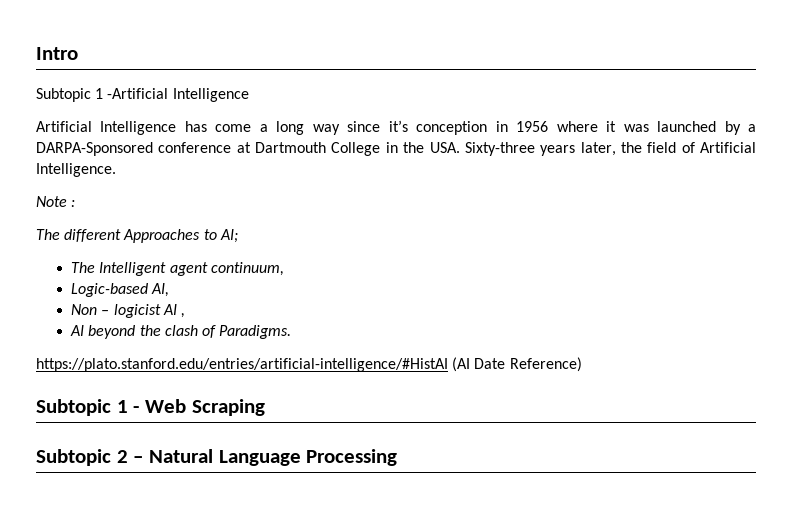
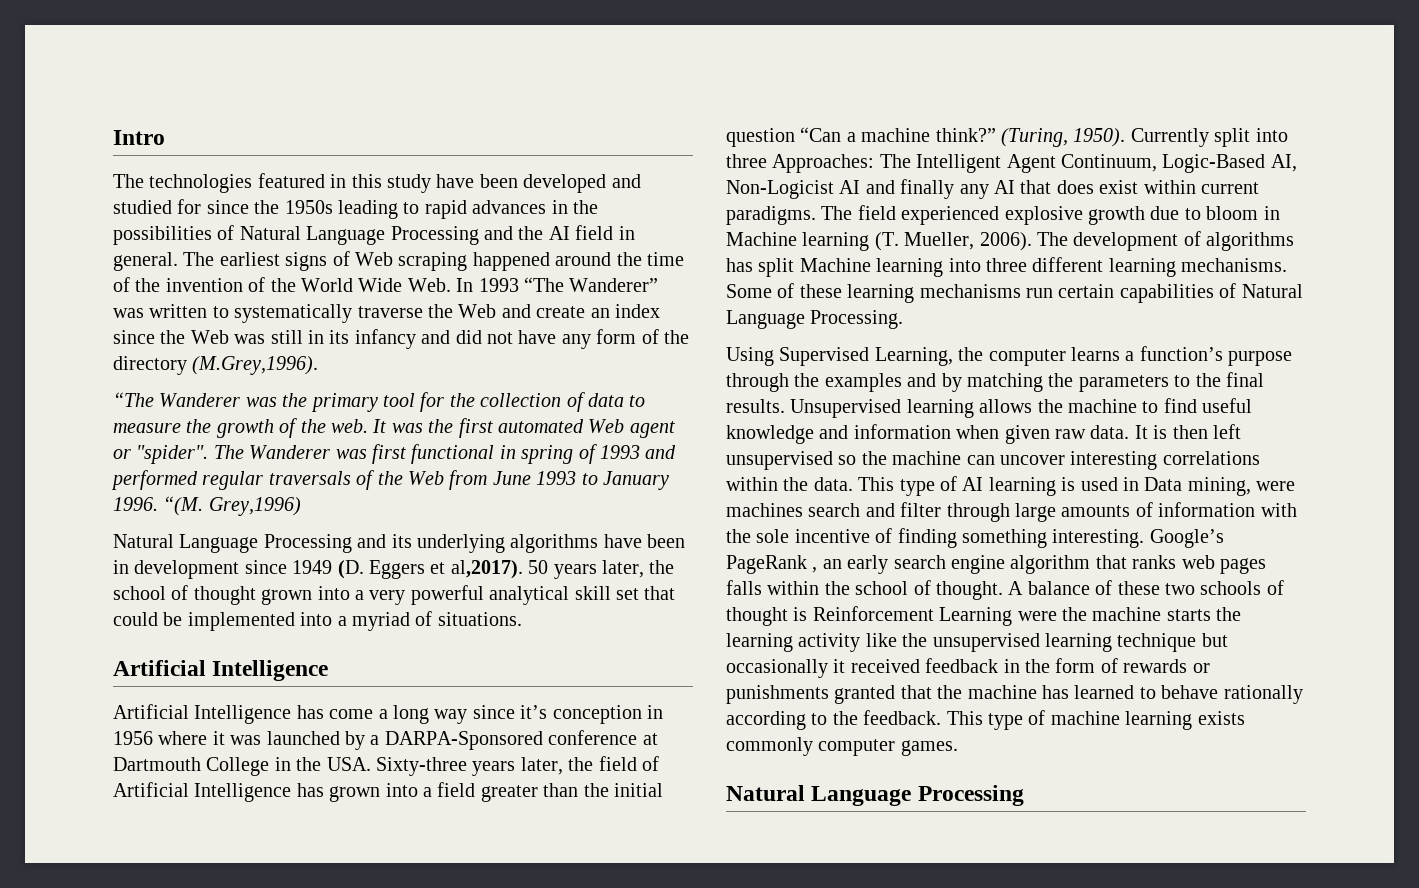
- Subtopic 1 -Artificial Intelligence
+ The technologies featured in this study have been developed and studied for since the 1950s leading to rapid advances in the possibilities of Natural Language Processing and the AI field in general. The earliest signs of Web scraping happened around the time of the invention of the World Wide Web. In 1993 “The Wanderer” was written to systematically traverse the Web and create an index since the Web was still in its infancy and did not have any form of the directory (M.Grey,1996).
+ “The Wanderer was the primary tool for the collection of data to measure the growth of the web. It was the first automated Web agent or "spider". The Wanderer was first functional in spring of 1993 and performed regular traversals of the Web from June 1993 to January 1996. “(M. Grey,1996)
+ Natural Language Processing and its underlying algorithms have been in development since 1949 (D. Eggers et al,2017). 50 years later, the school of thought grown into a very powerful analytical skill set that could be implemented into a myriad of situations.
+ Artificial Intelligence
- Artificial Intelligence has come a long way since it’s conception in 1956 where it was launched by a DARPA-Sponsored conference at Dartmouth College in the USA. Sixty-three years later, the field of Artificial Intelligence.
- Note :
- The different Approaches to AI;
- The Intelligent agent continuum,
- Logic-based AI,
- Non – logicist AI ,
- AI beyond the clash of Paradigms.
- https://plato.stanford.edu/entries/artificial-intelligence/#HistAI (AI Date Reference)
- Subtopic 1 - Web Scraping
- Subtopic 2 – Natural Language Processing
+ Artificial Intelligence has come a long way since it’s conception in 1956 where it was launched by a DARPA-Sponsored conference at Dartmouth College in the USA. Sixty-three years later, the field of Artificial Intelligence has grown into a field greater than the initial question “Can a machine think?” (Turing, 1950). Currently split into three Approaches: The Intelligent Agent Continuum, Logic-Based AI, Non-Logicist AI and finally any AI that does exist within current paradigms. The field experienced explosive growth due to bloom in Machine learning (T. Mueller, 2006). The development of algorithms has split Machine learning into three different learning mechanisms. Some of these learning mechanisms run certain capabilities of Natural Language Processing.
+ Using Supervised Learning, the computer learns a function’s purpose through the examples and by matching the parameters to the final results. Unsupervised learning allows the machine to find useful knowledge and information when given raw data. It is then left unsupervised so the machine can uncover interesting correlations within the data. This type of AI learning is used in Data mining, were machines search and filter through large amounts of information with the sole incentive of finding something interesting. Google’s PageRank , an early search engine algorithm that ranks web pages falls within the school of thought. A balance of these two schools of thought is Reinforcement Learning were the machine starts the learning activity like the unsupervised learning technique but occasionally it received feedback in the form of rewards or punishments granted that the machine has learned to behave rationally according to the feedback. This type of machine learning exists commonly computer games.
+ Natural Language Processing

